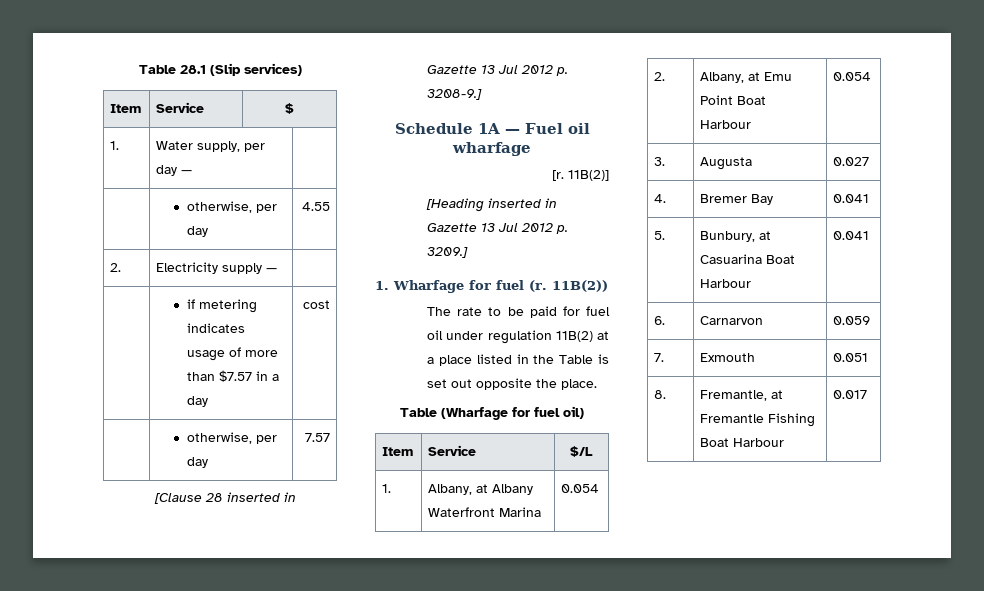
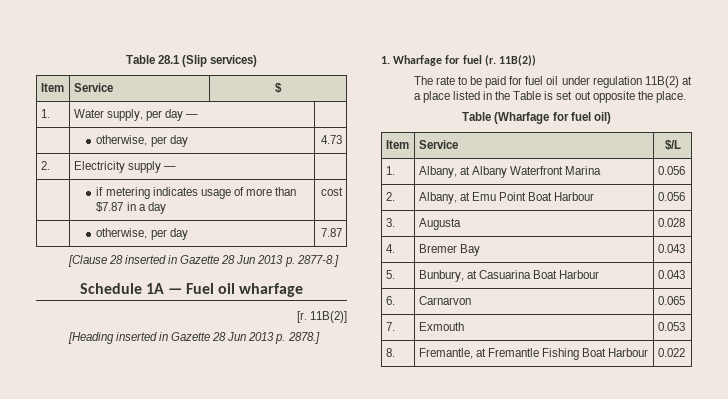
- | otherwise, per day | 4.55
+ | otherwise, per day | 4.73
- | if metering indicates usage of more than $7.57 in a day | cost
+ | if metering indicates usage of more than $7.87 in a day | cost
- | otherwise, per day | 7.57
+ | otherwise, per day | 7.87
- [Clause 28 inserted in Gazette 13 Jul 2012 p. 3208-9.]
+ [Clause 28 inserted in Gazette 28 Jun 2013 p. 2877-8.]
- [Heading inserted in Gazette 13 Jul 2012 p. 3209.]
+ [Heading inserted in Gazette 28 Jun 2013 p. 2878.]
- 1. | Albany, at Albany Waterfront Marina | 0.054
+ 1. | Albany, at Albany Waterfront Marina | 0.056
- 2. | Albany, at Emu Point Boat Harbour | 0.054
+ 2. | Albany, at Emu Point Boat Harbour | 0.056
- 3. | Augusta | 0.027
+ 3. | Augusta | 0.028
- 4. | Bremer Bay | 0.041
+ 4. | Bremer Bay | 0.043
- 5. | Bunbury, at Casuarina Boat Harbour | 0.041
+ 5. | Bunbury, at Casuarina Boat Harbour | 0.043
- 6. | Carnarvon | 0.059
+ 6. | Carnarvon | 0.065
- 7. | Exmouth | 0.051
+ 7. | Exmouth | 0.053
- 8. | Fremantle, at Fremantle Fishing Boat Harbour | 0.017
+ 8. | Fremantle, at Fremantle Fishing Boat Harbour | 0.022

